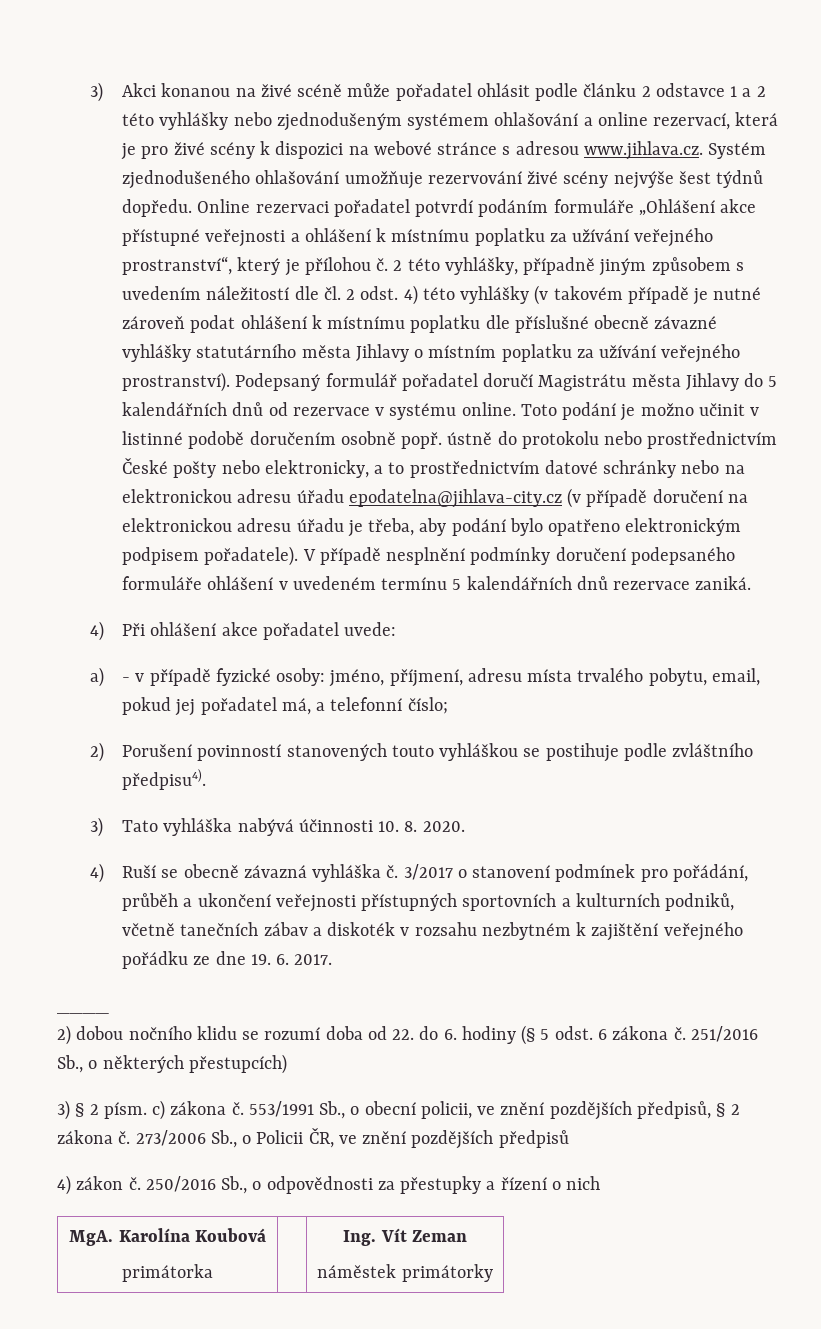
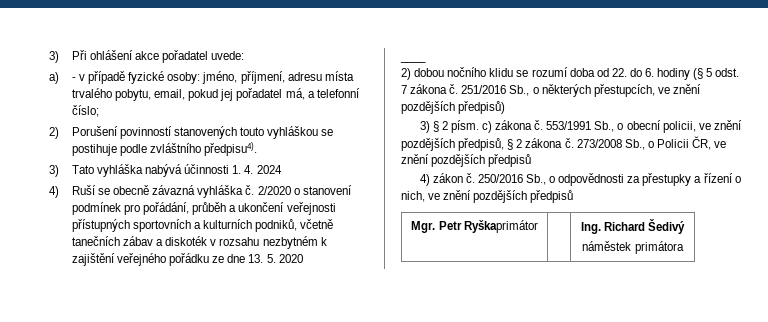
- 3) Akci konanou na živé scéně může pořadatel ohlásit podle článku 2 odstavce 1 a 2 této vyhlášky nebo zjednodušeným systémem ohlašování a online rezervací, která je pro živé scény k dispozici na webové stránce s adresou www.jihlava.cz. Systém zjednodušeného ohlašování umožňuje rezervování živé scény nejvýše šest týdnů dopředu. Online rezervaci pořadatel potvrdí podáním formuláře „Ohlášení akce přístupné veřejnosti a ohlášení k místnímu poplatku za užívání veřejného prostranství“, který je přílohou č. 2 této vyhlášky, případně jiným způsobem s uvedením náležitostí dle čl. 2 odst. 4) této vyhlášky (v takovém případě je nutné zároveň podat ohlášení k místnímu poplatku dle příslušné obecně závazné vyhlášky statutárního města Jihlavy o místním poplatku za užívání veřejného prostranství). Podepsaný formulář pořadatel doručí Magistrátu města Jihlavy do 5 kalendářních dnů od rezervace v systému online. Toto podání je možno učinit v listinné podobě doručením osobně popř. ústně do protokolu nebo prostřednictvím České pošty nebo elektronicky, a to prostřednictvím datové schránky nebo na elektronickou adresu úřadu epodatelna@jihlava-city.cz (v případě doručení na elektronickou adresu úřadu je třeba, aby podání bylo opatřeno elektronickým podpisem pořadatele). V případě nesplnění podmínky doručení podepsaného formuláře ohlášení v uvedeném termínu 5 kalendářních dnů rezervace zaniká.
- 4) Při ohlášení akce pořadatel uvede:
+ 3) Při ohlášení akce pořadatel uvede:
- 3) Tato vyhláška nabývá účinnosti 10. 8. 2020.
+ 3) Tato vyhláška nabývá účinnosti 1. 4. 2024
- 3/2017 o stanovení podmínek pro pořádání, průběh a ukončení veřejnosti přístupných sportovních a kulturních podniků, včetně tanečních zábav a diskoték v rozsahu nezbytném k zajištění veřejného pořádku ze dne 19. 6. 2017.
+ 2/2020 o stanovení podmínek pro pořádání, průběh a ukončení veřejnosti přístupných sportovních a kulturních podniků, včetně tanečních zábav a diskoték v rozsahu nezbytném k zajištění veřejného pořádku ze dne 13. 5. 2020
- 2) dobou nočního klidu se rozumí doba od 22. do 6. hodiny (§ 5 odst. 6 zákona č.
+ 2) dobou nočního klidu se rozumí doba od 22. do 6. hodiny (§ 5 odst. 7 zákona č.
- 251/2016 Sb., o některých přestupcích)
+ 251/2016 Sb., o některých přestupcích, ve znění pozdějších předpisů)
- 273/2006 Sb., o Policii ČR, ve znění pozdějších předpisů
+ 273/2008 Sb., o Policii ČR, ve znění pozdějších předpisů
- 250/2016 Sb., o odpovědnosti za přestupky a řízení o nich
- MgA. Karolína Koubová
- primátorka | | Ing. Vít Zeman
- náměstek primátorky
+ 250/2016 Sb., o odpovědnosti za přestupky a řízení o nich, ve znění pozdějších předpisů
+ Mgr. Petr Ryškaprimátor | | Ing. Richard Šedivý
+ náměstek primátora

